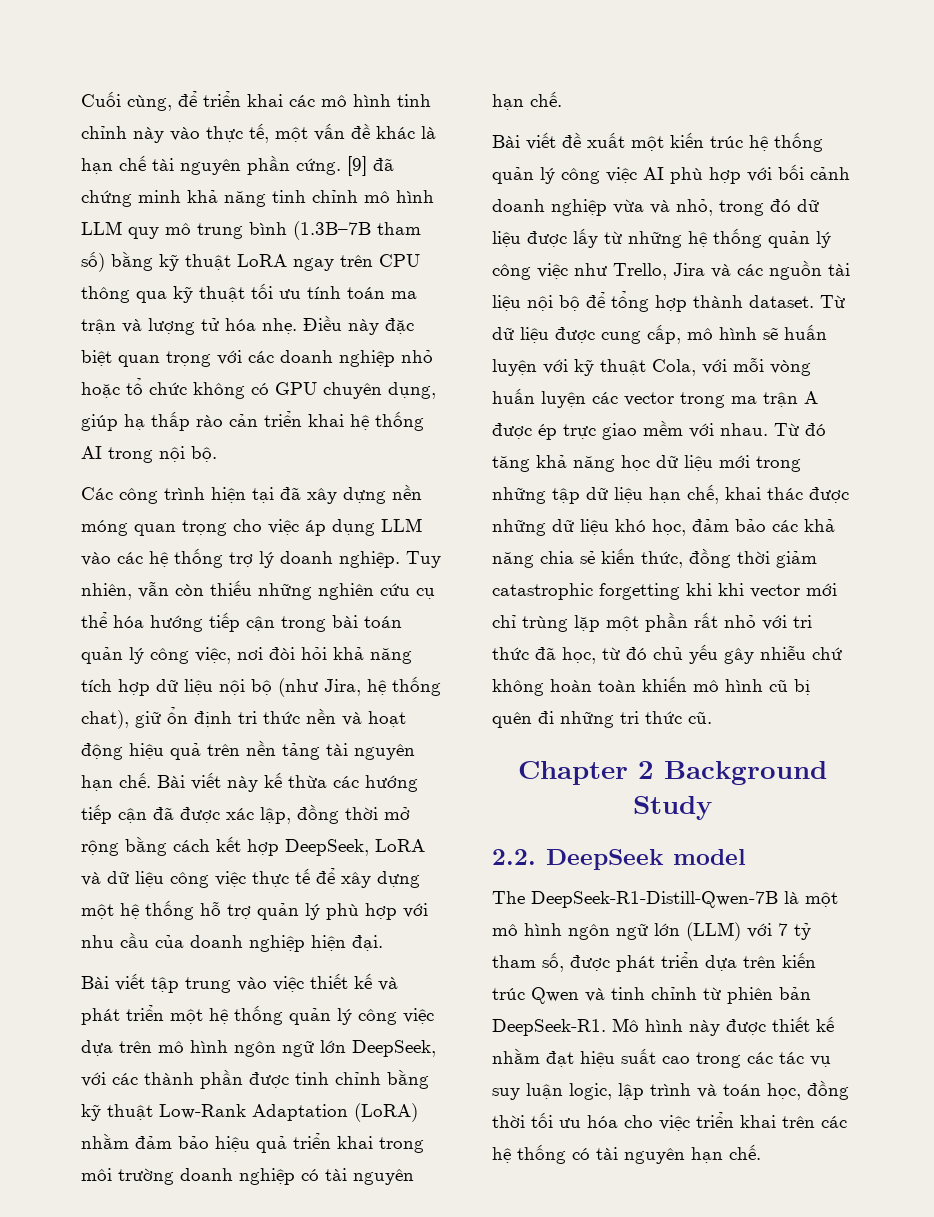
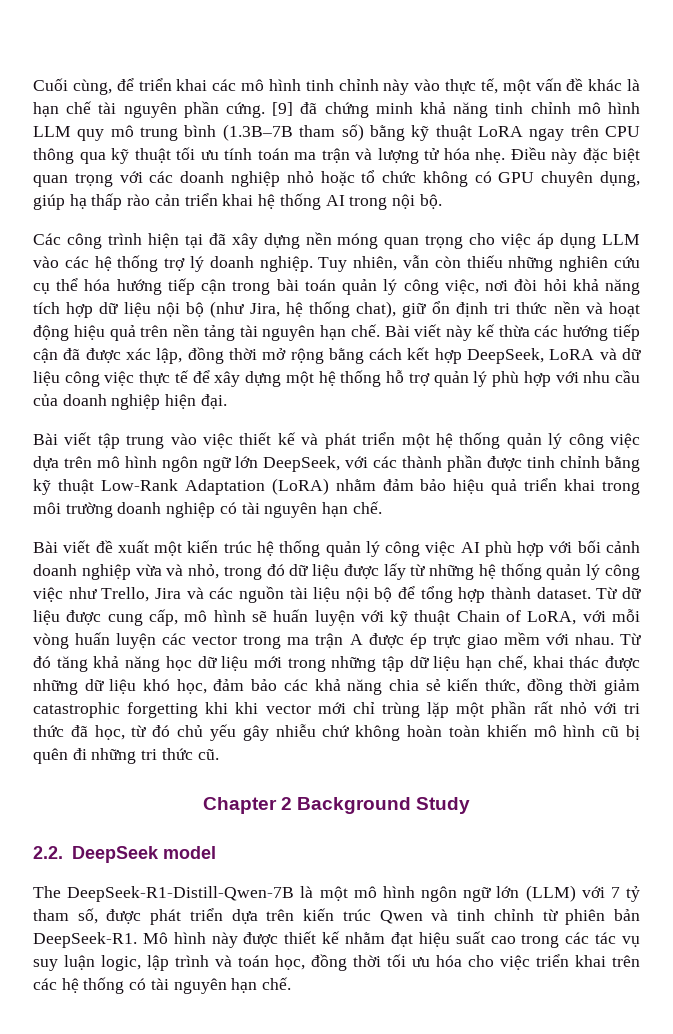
- Từ dữ liệu được cung cấp, mô hình sẽ huấn luyện với kỹ thuật Cola, với mỗi vòng huấn luyện các vector trong ma trận A được ép trực giao mềm với nhau.
+ Từ dữ liệu được cung cấp, mô hình sẽ huấn luyện với kỹ thuật Chain of LoRA, với mỗi vòng huấn luyện các vector trong ma trận A được ép trực giao mềm với nhau.

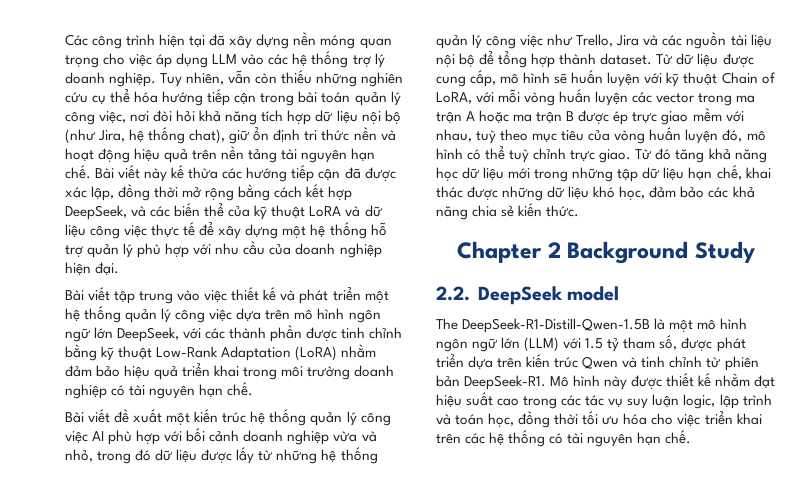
- Cuối cùng, để triển khai các mô hình tinh chỉnh này vào thực tế, một vấn đề khác là hạn chế tài nguyên phần cứng. [9] đã chứng minh khả năng tinh chỉnh mô hình LLM quy mô trung bình (1.3B–7B tham số) bằng kỹ thuật LoRA ngay trên CPU thông qua kỹ thuật tối ưu tính toán ma trận và lượng tử hóa nhẹ. Điều này đặc biệt quan trọng với các doanh nghiệp nhỏ hoặc tổ chức không có GPU chuyên dụng, giúp hạ thấp rào cản triển khai hệ thống AI trong nội bộ.
- Bài viết này kế thừa các hướng tiếp cận đã được xác lập, đồng thời mở rộng bằng cách kết hợp DeepSeek, LoRA và dữ liệu công việc thực tế để xây dựng một hệ thống hỗ trợ quản lý phù hợp với nhu cầu của doanh nghiệp hiện đại.
+ Bài viết này kế thừa các hướng tiếp cận đã được xác lập, đồng thời mở rộng bằng cách kết hợp DeepSeek, và các biến thể của kỹ thuật LoRA và dữ liệu công việc thực tế để xây dựng một hệ thống hỗ trợ quản lý phù hợp với nhu cầu của doanh nghiệp hiện đại.
- Từ dữ liệu được cung cấp, mô hình sẽ huấn luyện với kỹ thuật Chain of LoRA, với mỗi vòng huấn luyện các vector trong ma trận A được ép trực giao mềm với nhau.
+ Từ dữ liệu được cung cấp, mô hình sẽ huấn luyện với kỹ thuật Chain of LoRA, với mỗi vòng huấn luyện các vector trong ma trận A hoặc ma trận B được ép trực giao mềm với nhau, tuỳ theo mục tiêu của vòng huấn luyện đó, mô hình có thể tuỳ chỉnh trực giao.
- Từ đó tăng khả năng học dữ liệu mới trong những tập dữ liệu hạn chế, khai thác được những dữ liệu khó học, đảm bảo các khả năng chia sẻ kiến thức, đồng thời giảm catastrophic forgetting khi khi vector mới chỉ trùng lặp một phần rất nhỏ với tri thức đã học, từ đó chủ yếu gây nhiễu chứ không hoàn toàn khiến mô hình cũ bị quên đi những tri thức cũ.
+ Từ đó tăng khả năng học dữ liệu mới trong những tập dữ liệu hạn chế, khai thác được những dữ liệu khó học, đảm bảo các khả năng chia sẻ kiến thức.
- The DeepSeek-R1-Distill-Qwen-7B là một mô hình ngôn ngữ lớn (LLM) với 7 tỷ tham số, được phát triển dựa trên kiến trúc Qwen và tinh chỉnh từ phiên bản DeepSeek-R1.
+ The DeepSeek-R1-Distill-Qwen-1.5B là một mô hình ngôn ngữ lớn (LLM) với 1.5 tỷ tham số, được phát triển dựa trên kiến trúc Qwen và tinh chỉnh từ phiên bản DeepSeek-R1.

